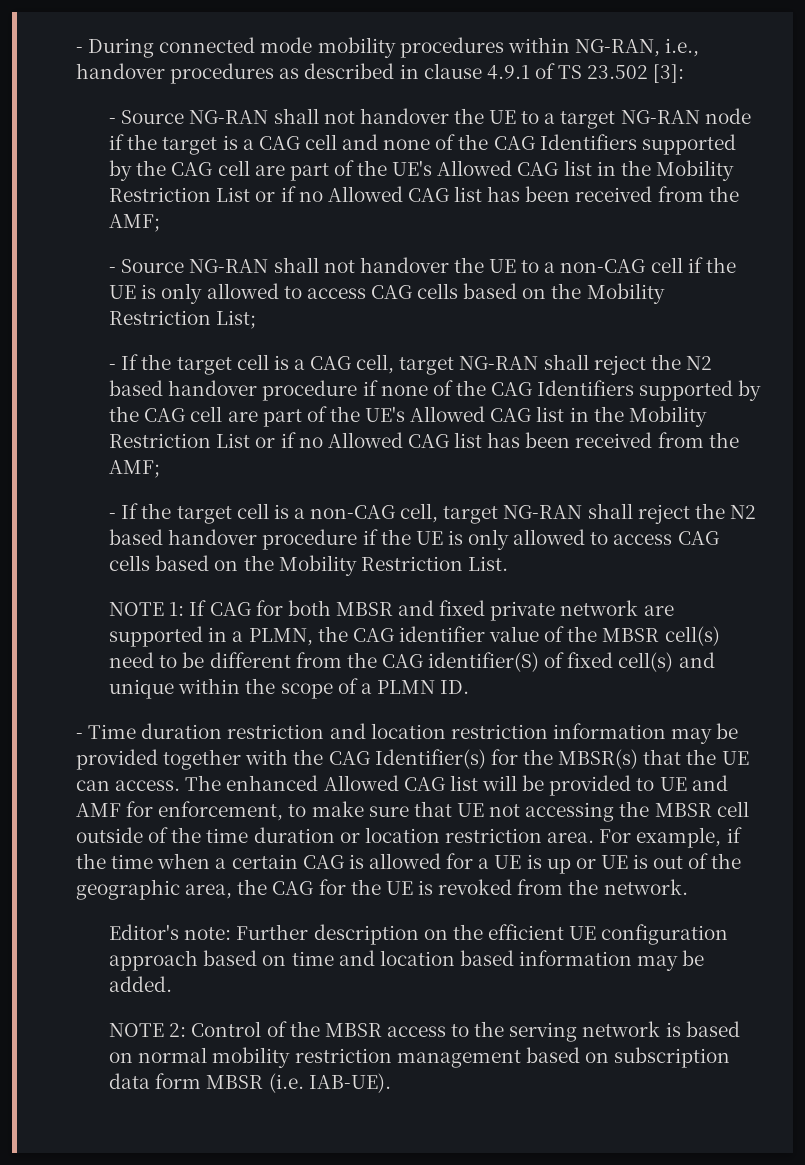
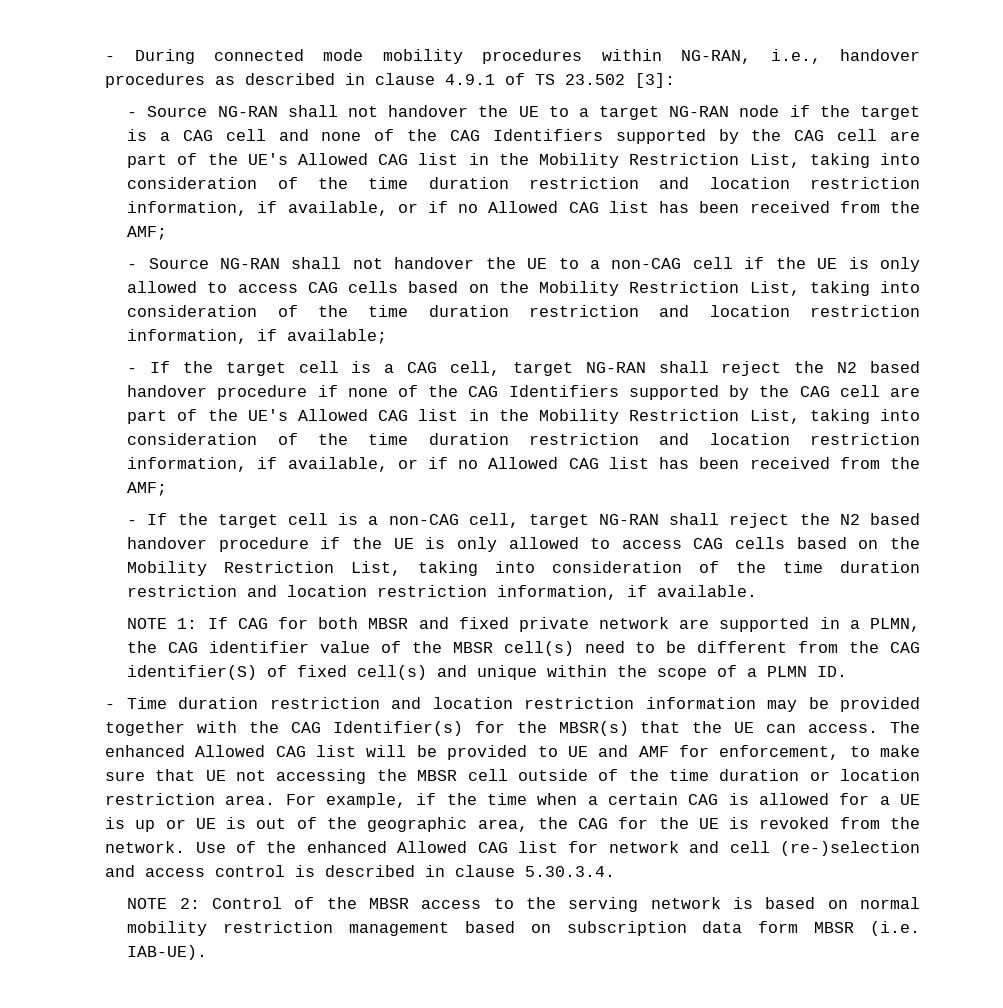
- - Source NG-RAN shall not handover the UE to a target NG-RAN node if the target is a CAG cell and none of the CAG Identifiers supported by the CAG cell are part of the UE's Allowed CAG list in the Mobility Restriction List or if no Allowed CAG list has been received from the AMF;
+ - Source NG-RAN shall not handover the UE to a target NG-RAN node if the target is a CAG cell and none of the CAG Identifiers supported by the CAG cell are part of the UE's Allowed CAG list in the Mobility Restriction List, taking into consideration of the time duration restriction and location restriction information, if available, or if no Allowed CAG list has been received from the AMF;
- - Source NG-RAN shall not handover the UE to a non-CAG cell if the UE is only allowed to access CAG cells based on the Mobility Restriction List;
+ - Source NG-RAN shall not handover the UE to a non-CAG cell if the UE is only allowed to access CAG cells based on the Mobility Restriction List, taking into consideration of the time duration restriction and location restriction information, if available;
- - If the target cell is a CAG cell, target NG-RAN shall reject the N2 based handover procedure if none of the CAG Identifiers supported by the CAG cell are part of the UE's Allowed CAG list in the Mobility Restriction List or if no Allowed CAG list has been received from the AMF;
+ - If the target cell is a CAG cell, target NG-RAN shall reject the N2 based handover procedure if none of the CAG Identifiers supported by the CAG cell are part of the UE's Allowed CAG list in the Mobility Restriction List, taking into consideration of the time duration restriction and location restriction information, if available, or if no Allowed CAG list has been received from the AMF;
- - If the target cell is a non-CAG cell, target NG-RAN shall reject the N2 based handover procedure if the UE is only allowed to access CAG cells based on the Mobility Restriction List.
+ - If the target cell is a non-CAG cell, target NG-RAN shall reject the N2 based handover procedure if the UE is only allowed to access CAG cells based on the Mobility Restriction List, taking into consideration of the time duration restriction and location restriction information, if available.
- For example, if the time when a certain CAG is allowed for a UE is up or UE is out of the geographic area, the CAG for the UE is revoked from the network.
- Editor's note: Further description on the efficient UE configuration approach based on time and location based information may be added.
+ For example, if the time when a certain CAG is allowed for a UE is up or UE is out of the geographic area, the CAG for the UE is revoked from the network. Use of the enhanced Allowed CAG list for network and cell (re-)selection and access control is described in clause 5.30.3.4.

